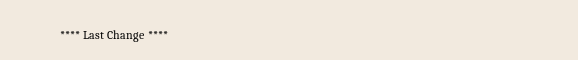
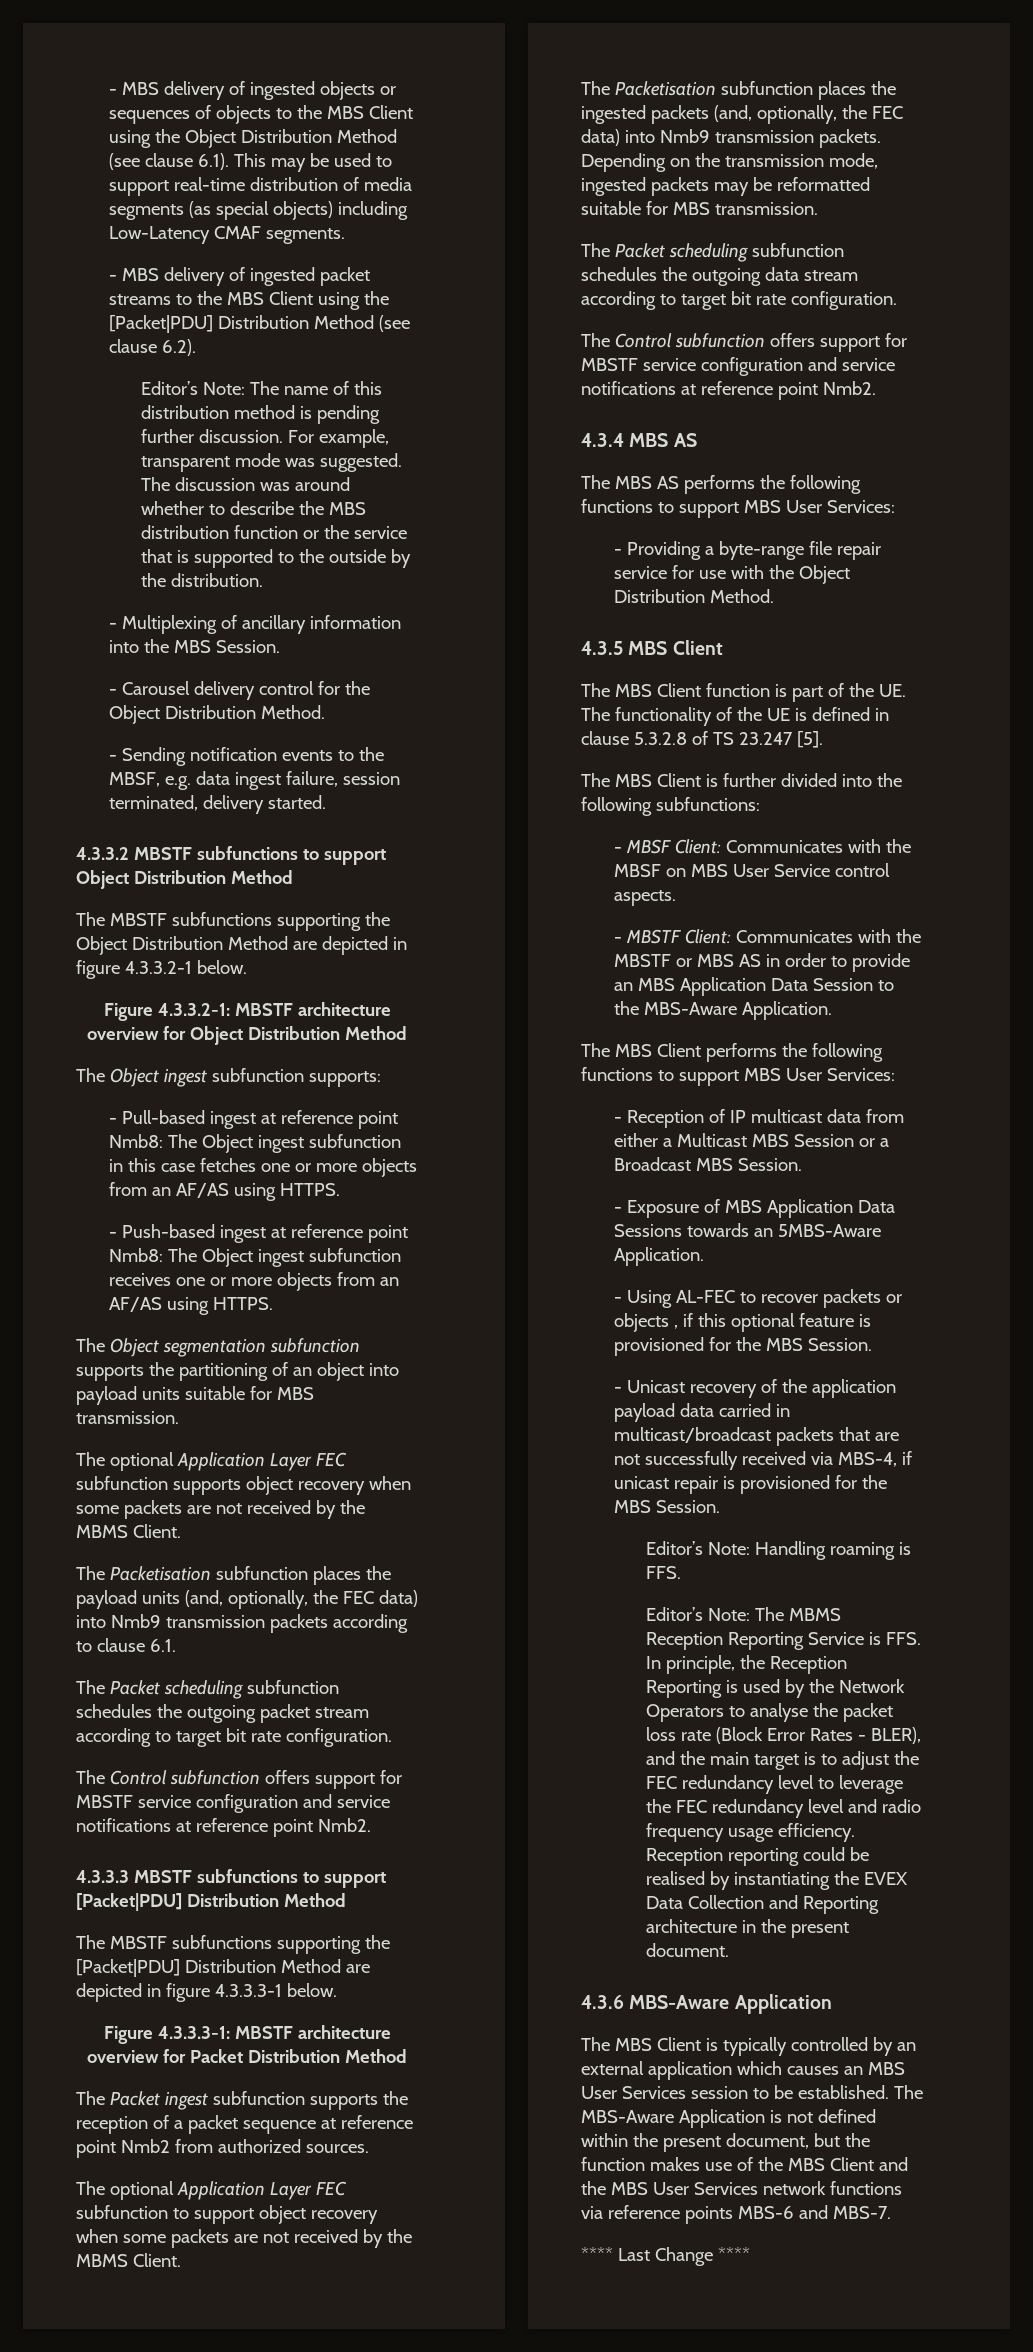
+ - MBS delivery of ingested objects or sequences of objects to the MBS Client using the Object Distribution Method (see clause 6.1). This may be used to support real-time distribution of media segments (as special objects) including Low-Latency CMAF segments.
+ - MBS delivery of ingested packet streams to the MBS Client using the [Packet|PDU] Distribution Method (see clause 6.2).
+ Editor’s Note: The name of this distribution method is pending further discussion. For example, transparent mode was suggested. The discussion was around whether to describe the MBS distribution function or the service that is supported to the outside by the distribution.
+ - Multiplexing of ancillary information into the MBS Session.
+ - Carousel delivery control for the Object Distribution Method.
+ - Sending notification events to the MBSF, e.g. data ingest failure, session terminated, delivery started.
+ 4.3.3.2 MBSTF subfunctions to support Object Distribution Method
+ The MBSTF subfunctions supporting the Object Distribution Method are depicted in figure 4.3.3.2-1 below.
+ Figure 4.3.3.2-1: MBSTF architecture overview for Object Distribution Method
+ The Object ingest subfunction supports:
+ - Pull-based ingest at reference point Nmb8: The Object ingest subfunction in this case fetches one or more objects from an AF/AS using HTTPS.
+ - Push-based ingest at reference point Nmb8: The Object ingest subfunction receives one or more objects from an AF/AS using HTTPS.
+ The Object segmentation subfunction supports the partitioning of an object into payload units suitable for MBS transmission.
+ The optional Application Layer FEC subfunction supports object recovery when some packets are not received by the MBMS Client.
+ The Packetisation subfunction places the payload units (and, optionally, the FEC data) into Nmb9 transmission packets according to clause 6.1.
+ The Packet scheduling subfunction schedules the outgoing packet stream according to target bit rate configuration.
+ The Control subfunction offers support for MBSTF service configuration and service notifications at reference point Nmb2.
+ 4.3.3.3 MBSTF subfunctions to support [Packet|PDU] Distribution Method
+ The MBSTF subfunctions supporting the [Packet|PDU] Distribution Method are depicted in figure 4.3.3.3-1 below.
+ Figure 4.3.3.3-1: MBSTF architecture overview for Packet Distribution Method
+ The Packet ingest subfunction supports the reception of a packet sequence at reference point Nmb2 from authorized sources.
+ The optional Application Layer FEC subfunction to support object recovery when some packets are not received by the MBMS Client.
+ The Packetisation subfunction places the ingested packets (and, optionally, the FEC data) into Nmb9 transmission packets. Depending on the transmission mode, ingested packets may be reformatted suitable for MBS transmission.
+ The Packet scheduling subfunction schedules the outgoing data stream according to target bit rate configuration.
+ The Control subfunction offers support for MBSTF service configuration and service notifications at reference point Nmb2.
+ 4.3.4 MBS AS
+ The MBS AS performs the following functions to support MBS User Services:
+ - Providing a byte-range file repair service for use with the Object Distribution Method.
+ 4.3.5 MBS Client
+ The MBS Client function is part of the UE. The functionality of the UE is defined in clause 5.3.2.8 of TS 23.247 [5].
+ The MBS Client is further divided into the following subfunctions:
+ - MBSF Client: Communicates with the MBSF on MBS User Service control aspects.
+ - MBSTF Client: Communicates with the MBSTF or MBS AS in order to provide an MBS Application Data Session to the MBS-Aware Application.
+ The MBS Client performs the following functions to support MBS User Services:
+ - Reception of IP multicast data from either a Multicast MBS Session or a Broadcast MBS Session.
+ - Exposure of MBS Application Data Sessions towards an 5MBS-Aware Application.
+ - Using AL-FEC to recover packets or objects , if this optional feature is provisioned for the MBS Session.
+ - Unicast recovery of the application payload data carried in multicast/broadcast packets that are not successfully received via MBS-4, if unicast repair is provisioned for the MBS Session.
+ Editor’s Note: Handling roaming is FFS.
+ Editor’s Note: The MBMS Reception Reporting Service is FFS. In principle, the Reception Reporting is used by the Network Operators to analyse the packet loss rate (Block Error Rates - BLER), and the main target is to adjust the FEC redundancy level to leverage the FEC redundancy level and radio frequency usage efficiency. Reception reporting could be realised by instantiating the EVEX Data Collection and Reporting architecture in the present document.
+ 4.3.6 MBS-Aware Application
+ The MBS Client is typically controlled by an external application which causes an MBS User Services session to be established. The MBS-Aware Application is not defined within the present document, but the function makes use of the MBS Client and the MBS User Services network functions via reference points MBS-6 and MBS-7.

